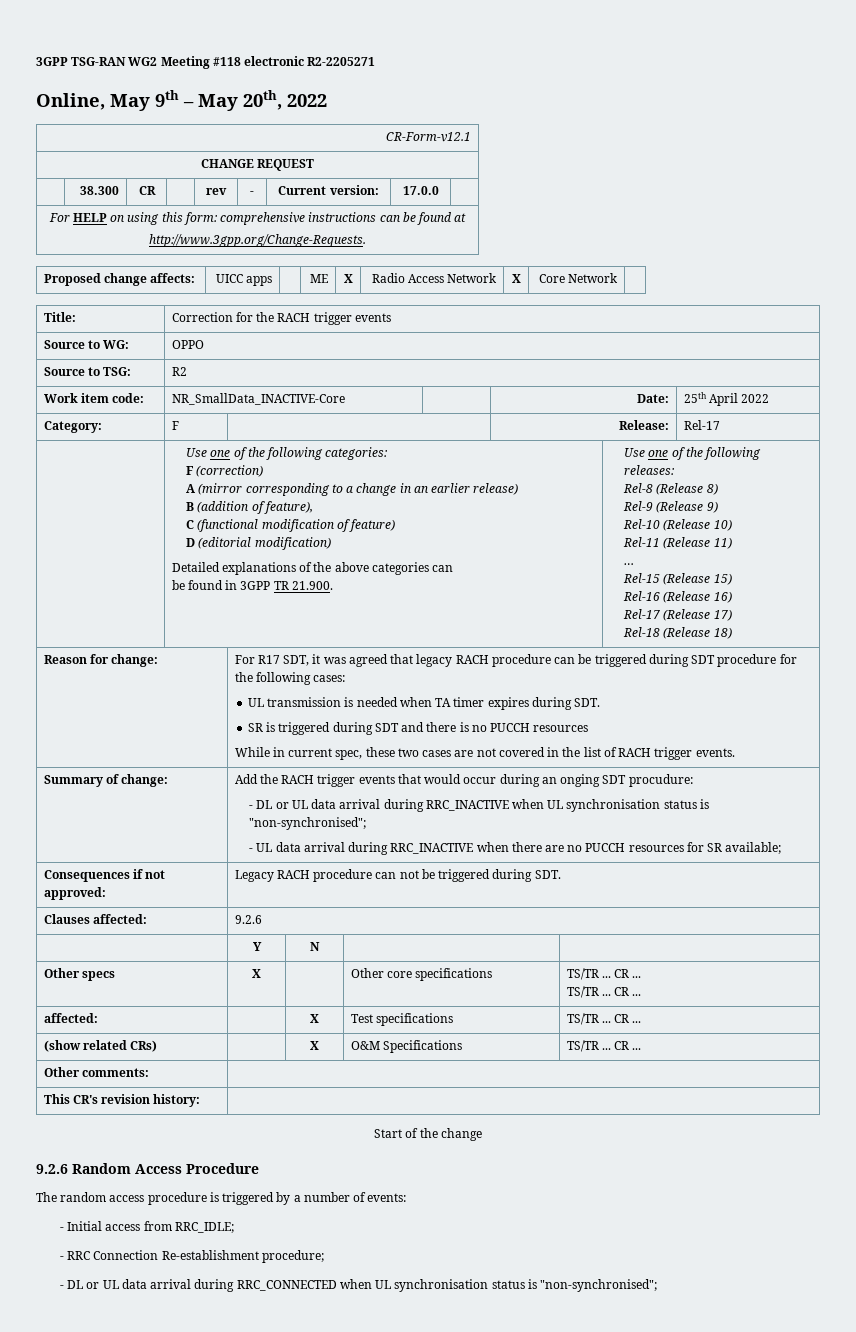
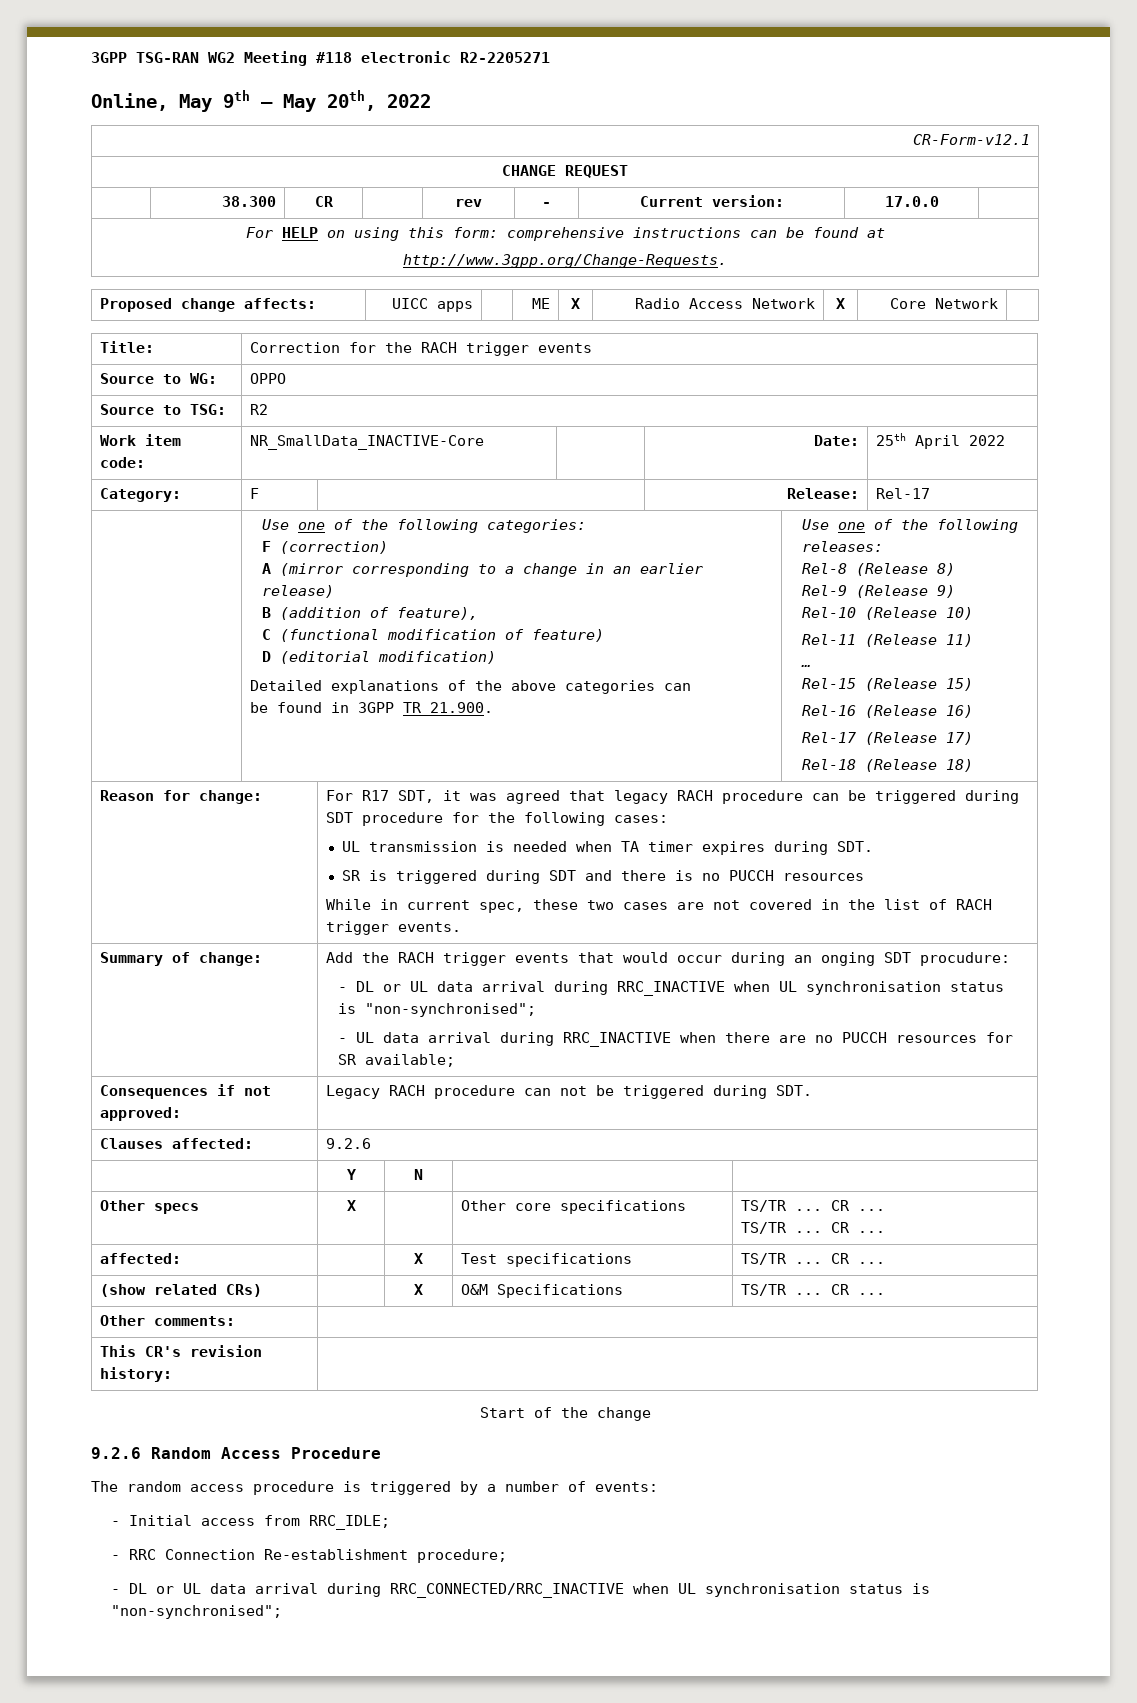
- - DL or UL data arrival during RRC_CONNECTED when UL synchronisation status is "non-synchronised";
+ - DL or UL data arrival during RRC_CONNECTED/RRC_INACTIVE when UL synchronisation status is "non-synchronised";

